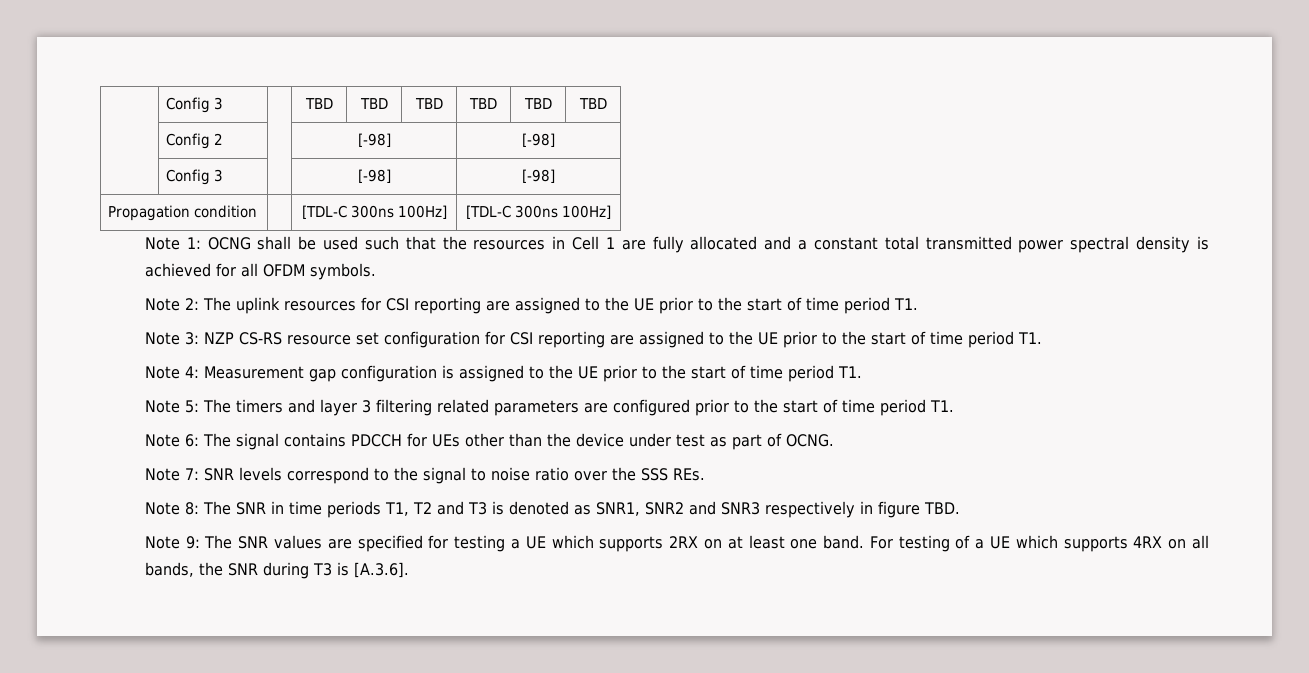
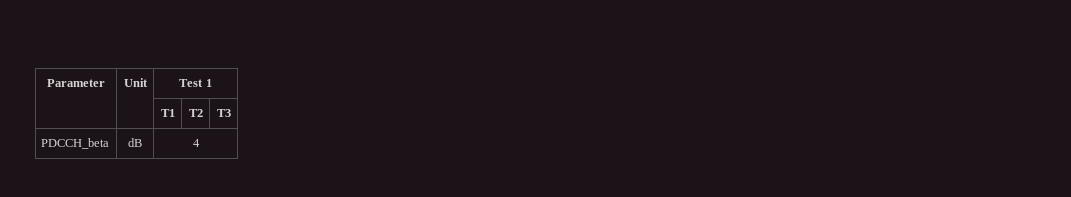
- | Config 3 | | TBD | TBD | TBD | TBD | TBD | TBD
- | Config 2 | | [-98] | [-98]
- | Config 3 | | [-98] | [-98]
- Propagation condition | | [TDL-C 300ns 100Hz] | [TDL-C 300ns 100Hz]
- Note 1: OCNG shall be used such that the resources in Cell 1 are fully allocated and a constant total transmitted power spectral density is achieved for all OFDM symbols.
- Note 2: The uplink resources for CSI reporting are assigned to the UE prior to the start of time period T1.
- Note 3: NZP CS-RS resource set configuration for CSI reporting are assigned to the UE prior to the start of time period T1.
- Note 4: Measurement gap configuration is assigned to the UE prior to the start of time period T1.
- Note 5: The timers and layer 3 filtering related parameters are configured prior to the start of time period T1.
- Note 6: The signal contains PDCCH for UEs other than the device under test as part of OCNG.
- Note 7: SNR levels correspond to the signal to noise ratio over the SSS REs.
- Note 8: The SNR in time periods T1, T2 and T3 is denoted as SNR1, SNR2 and SNR3 respectively in figure TBD.
- Note 9: The SNR values are specified for testing a UE which supports 2RX on at least one band. For testing of a UE which supports 4RX on all bands, the SNR during T3 is [A.3.6].
+ Parameter | Unit | Test 1
+ | | T1 | T2 | T3
+ PDCCH_beta | dB | 4

